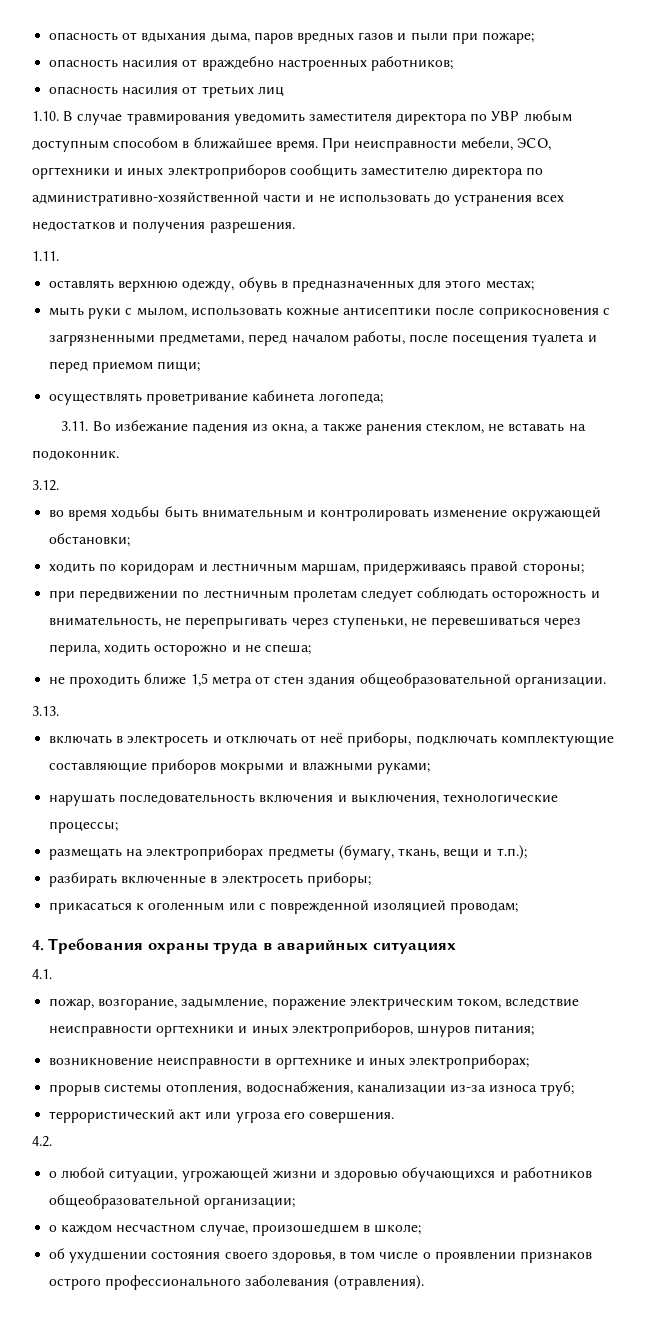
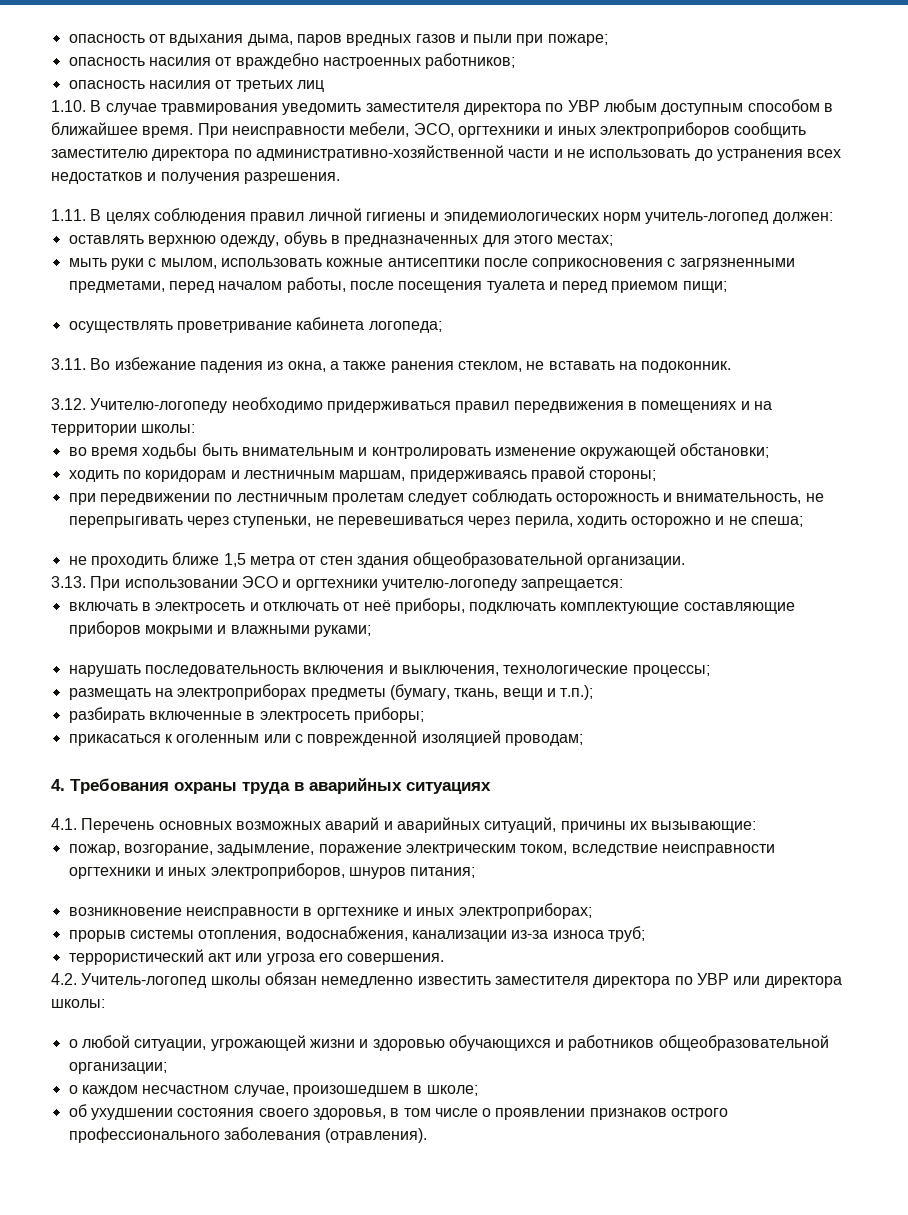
- 1.11.
+ 1.11. В целях соблюдения правил личной гигиены и эпидемиологических норм учитель-логопед должен:
- 3.12.
+ 3.12. Учителю-логопеду необходимо придерживаться правил передвижения в помещениях и на территории школы:
- 3.13.
+ 3.13. При использовании ЭСО и оргтехники учителю-логопеду запрещается:
- 4.1.
+ 4.1. Перечень основных возможных аварий и аварийных ситуаций, причины их вызывающие:
- 4.2.
+ 4.2. Учитель-логопед школы обязан немедленно известить заместителя директора по УВР или директора школы:

